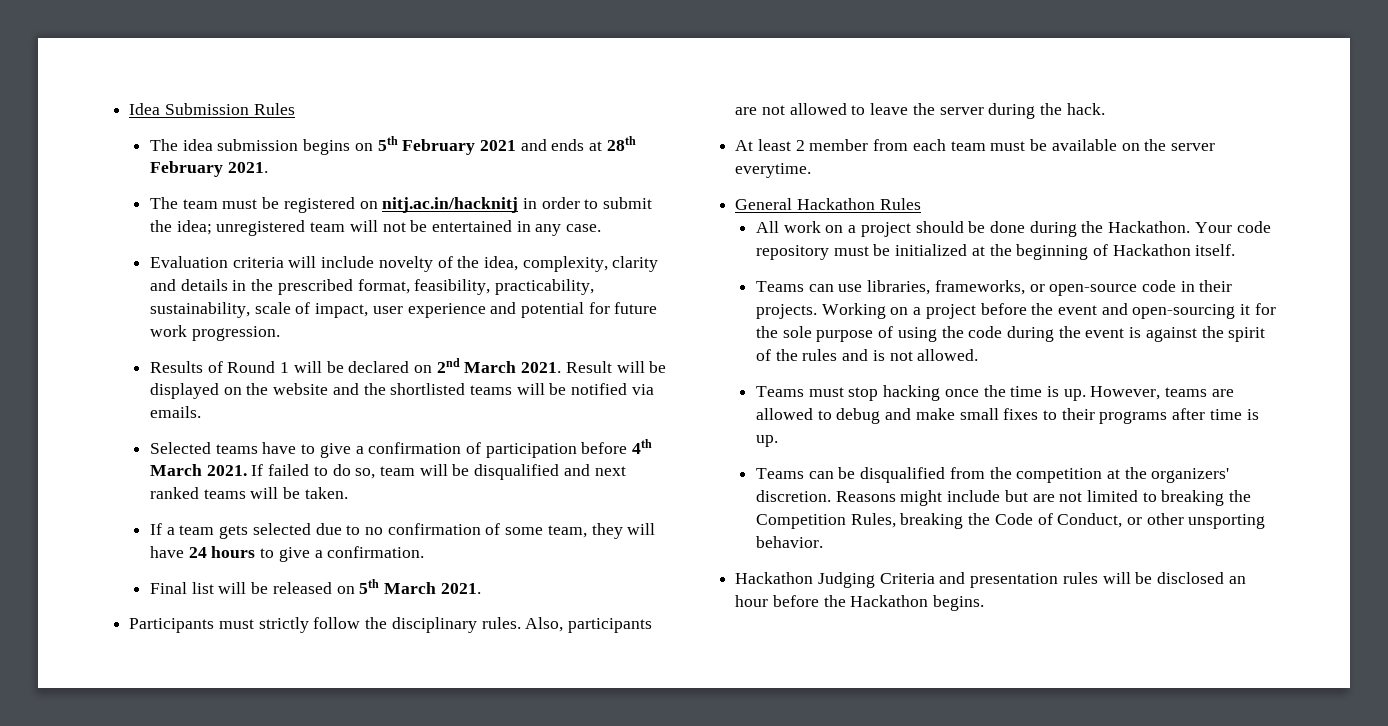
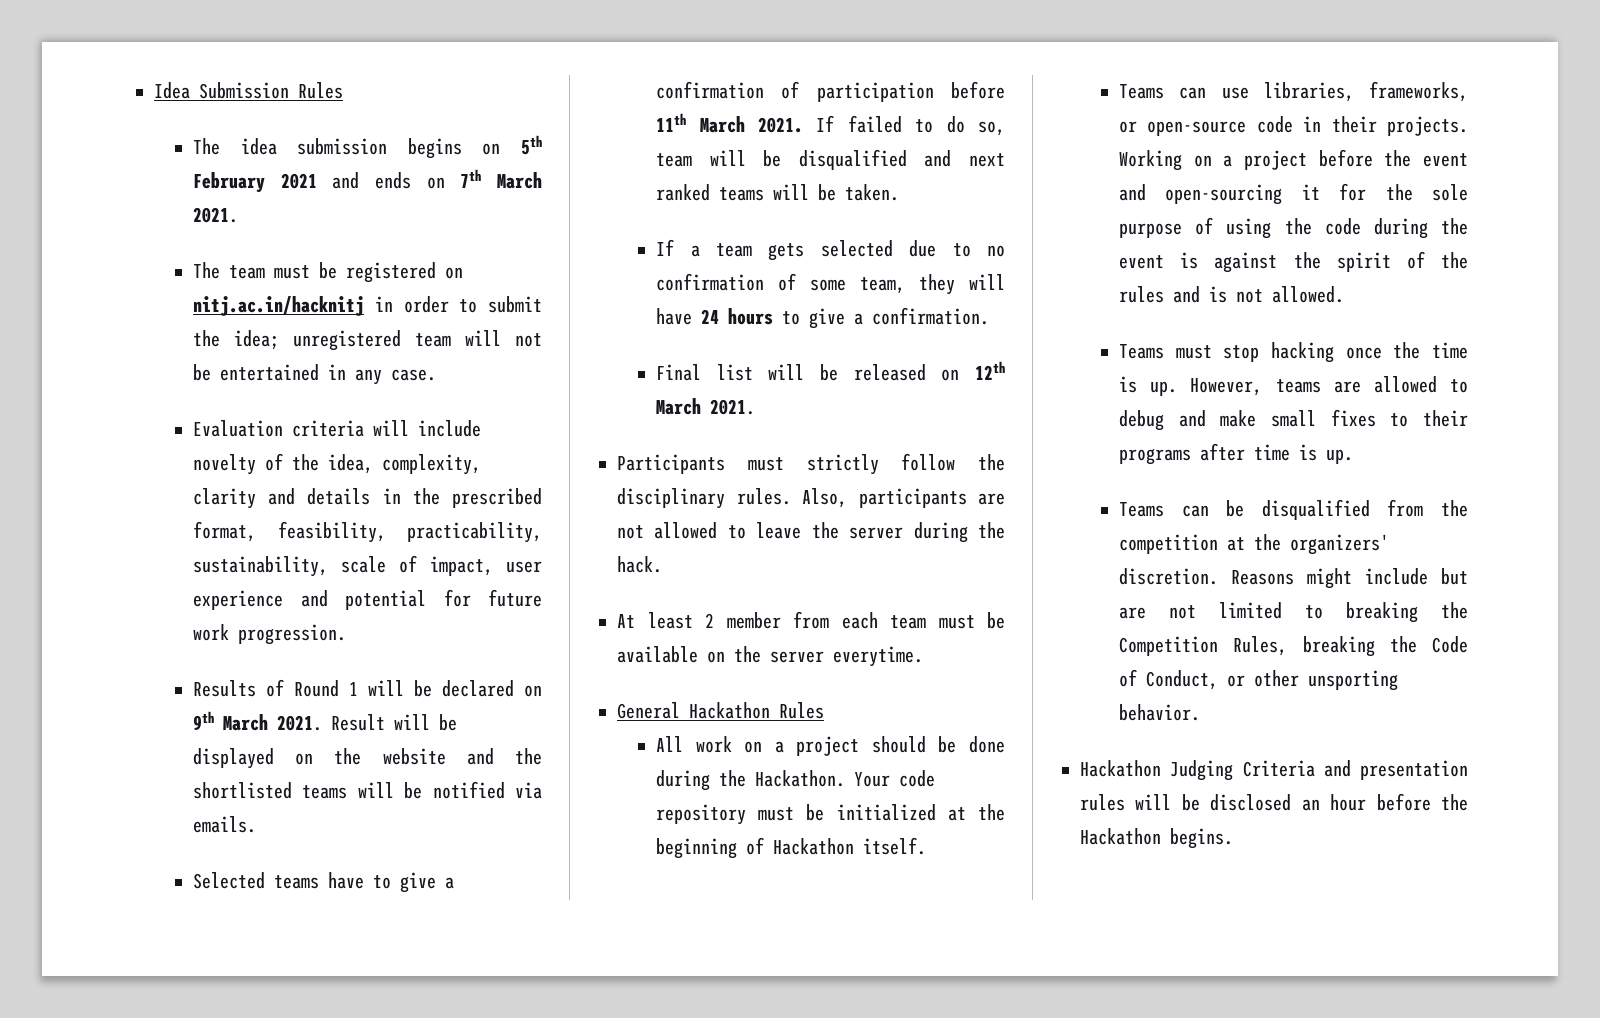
- The idea submission begins on 5th February 2021 and ends at 28th February 2021.
+ The idea submission begins on 5th February 2021 and ends on 7th March 2021.
- Results of Round 1 will be declared on 2nd March 2021.
+ Results of Round 1 will be declared on 9th March 2021.
- Selected teams have to give a confirmation of participation before 4th March 2021.
+ Selected teams have to give a confirmation of participation before 11th March 2021.
- Final list will be released on 5th March 2021.
+ Final list will be released on 12th March 2021.

